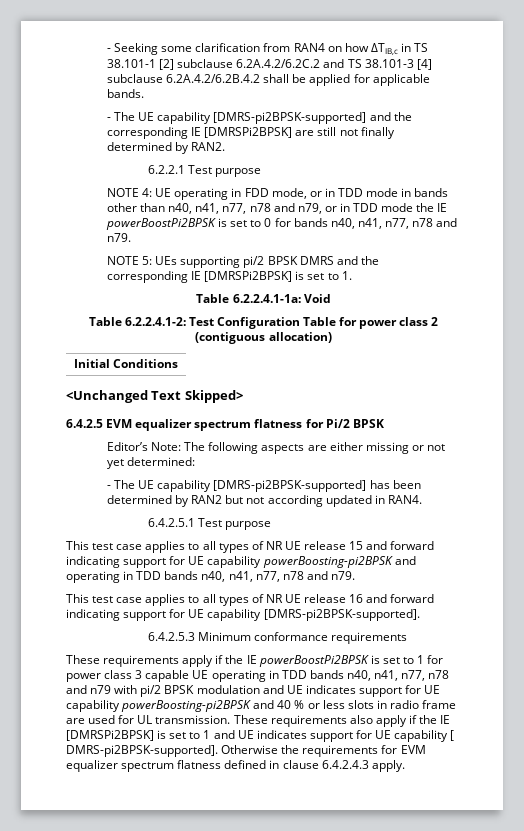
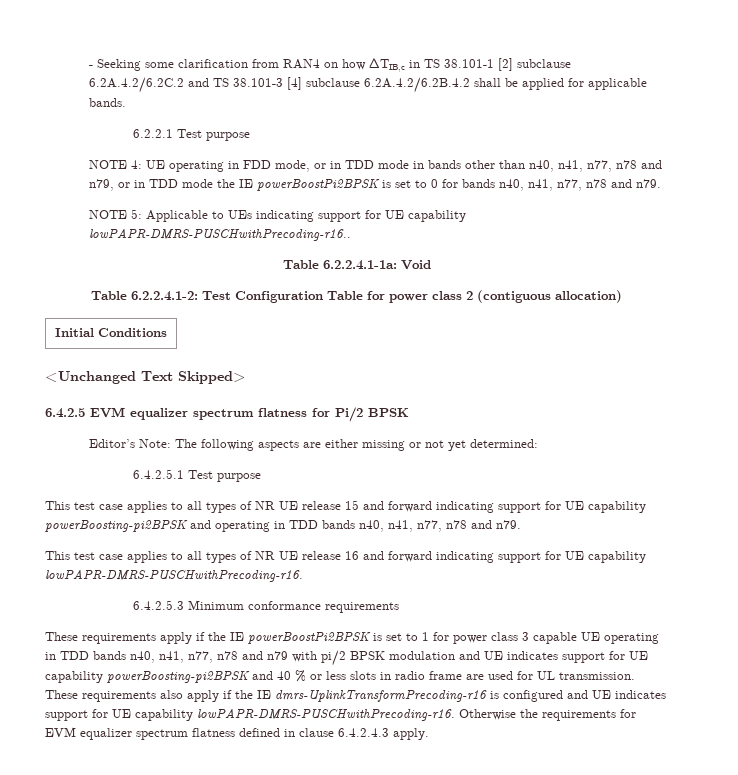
- - The UE capability [DMRS-pi2BPSK-supported] and the corresponding IE [DMRSPi2BPSK] are still not finally determined by RAN2.
- NOTE 5: UEs supporting pi/2 BPSK DMRS and the corresponding IE [DMRSPi2BPSK] is set to 1.
+ NOTE 5: Applicable to UEs indicating support for UE capability lowPAPR-DMRS-PUSCHwithPrecoding-r16..
- - The UE capability [DMRS-pi2BPSK-supported] has been determined by RAN2 but not according updated in RAN4.
- This test case applies to all types of NR UE release 16 and forward indicating support for UE capability [DMRS-pi2BPSK-supported].
+ This test case applies to all types of NR UE release 16 and forward indicating support for UE capability lowPAPR-DMRS-PUSCHwithPrecoding-r16.
- These requirements also apply if the IE [DMRSPi2BPSK] is set to 1 and UE indicates support for UE capability [ DMRS-pi2BPSK-supported].
+ These requirements also apply if the IE dmrs-UplinkTransformPrecoding-r16 is configured and UE indicates support for UE capability lowPAPR-DMRS-PUSCHwithPrecoding-r16.

